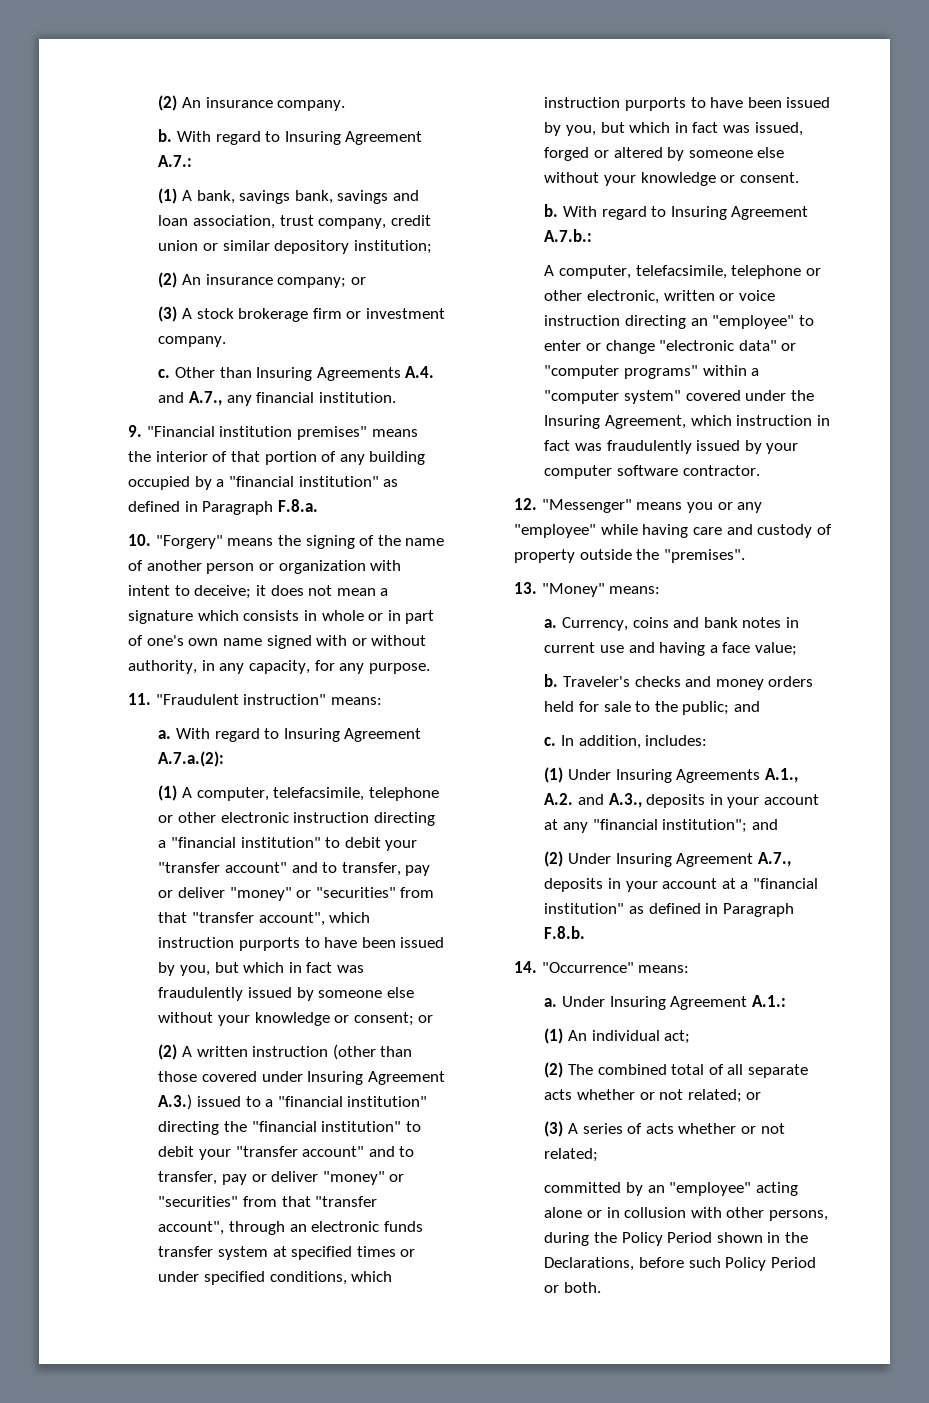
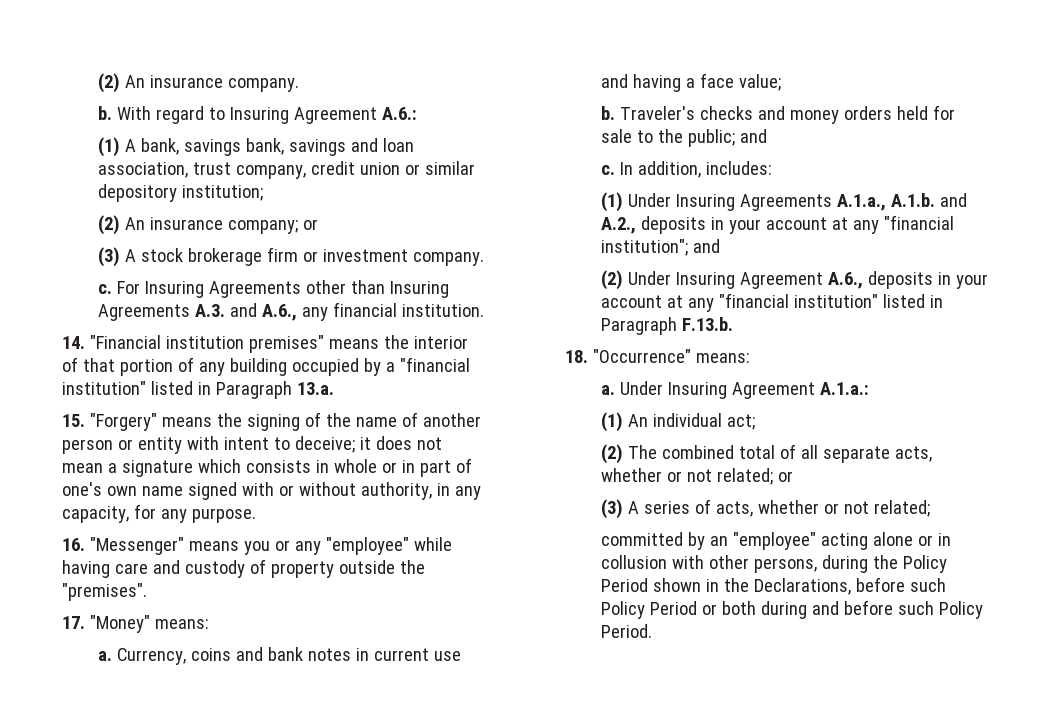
- With regard to Insuring Agreement A.7.:
+ With regard to Insuring Agreement A.6.:
- Other than Insuring Agreements A.4. and A.7., any financial institution.
+ For Insuring Agreements other than Insuring Agreements A.3. and A.6., any financial institution.
- 9. "Financial institution premises" means the interior of that portion of any building occupied by a "financial institution" as defined in Paragraph F.8.a.
- 10. "Forgery" means the signing of the name of another person or organization with intent to deceive; it does not mean a signature which consists in whole or in part of one's own name signed with or without authority, in any capacity, for any purpose.
+ 14. "Financial institution premises" means the interior of that portion of any building occupied by a "financial institution" listed in Paragraph 13.a.
+ 15. "Forgery" means the signing of the name of another person or entity with intent to deceive; it does not mean a signature which consists in whole or in part of one's own name signed with or without authority, in any capacity, for any purpose.
- 11. "Fraudulent instruction" means:
- a. With regard to Insuring Agreement A.7.a.(2):
- (1) A computer, telefacsimile, telephone or other electronic instruction directing a "financial institution" to debit your "transfer account" and to transfer, pay or deliver "money" or "securities" from that "transfer account", which instruction purports to have been issued by you, but which in fact was fraudulently issued by someone else without your knowledge or consent; or
- (2) A written instruction (other than those covered under Insuring Agreement A.3.) issued to a "financial institution" directing the "financial institution" to debit your "transfer account" and to transfer, pay or deliver "money" or "securities" from that "transfer account", through an electronic funds transfer system at specified times or under specified conditions, which instruction purports to have been issued by you, but which in fact was issued, forged or altered by someone else without your knowledge or consent.
- b. With regard to Insuring Agreement A.7.b.:
- A computer, telefacsimile, telephone or other electronic, written or voice instruction directing an "employee" to enter or change "electronic data" or "computer programs" within a "computer system" covered under the Insuring Agreement, which instruction in fact was fraudulently issued by your computer software contractor.
- 12. "Messenger" means you or any "employee" while having care and custody of property outside the "premises".
+ 16. "Messenger" means you or any "employee" while having care and custody of property outside the "premises".
- 13. "Money" means:
+ 17. "Money" means:
- (1) Under Insuring Agreements A.1., A.2. and A.3., deposits in your account at any "financial institution"; and
+ (1) Under Insuring Agreements A.1.a., A.1.b. and A.2., deposits in your account at any "financial institution"; and
- (2) Under Insuring Agreement A.7., deposits in your account at a "financial institution" as defined in Paragraph F.8.b.
- 14. "Occurrence" means:
+ (2) Under Insuring Agreement A.6., deposits in your account at any "financial institution" listed in Paragraph F.13.b.
+ 18. "Occurrence" means:
- Under Insuring Agreement A.1.:
+ Under Insuring Agreement A.1.a.:
- (2) The combined total of all separate acts whether or not related; or
+ (2) The combined total of all separate acts, whether or not related; or
- (3) A series of acts whether or not related;
+ (3) A series of acts, whether or not related;
- committed by an "employee" acting alone or in collusion with other persons, during the Policy Period shown in the Declarations, before such Policy Period or both.
+ committed by an "employee" acting alone or in collusion with other persons, during the Policy Period shown in the Declarations, before such Policy Period or both during and before such Policy Period.

